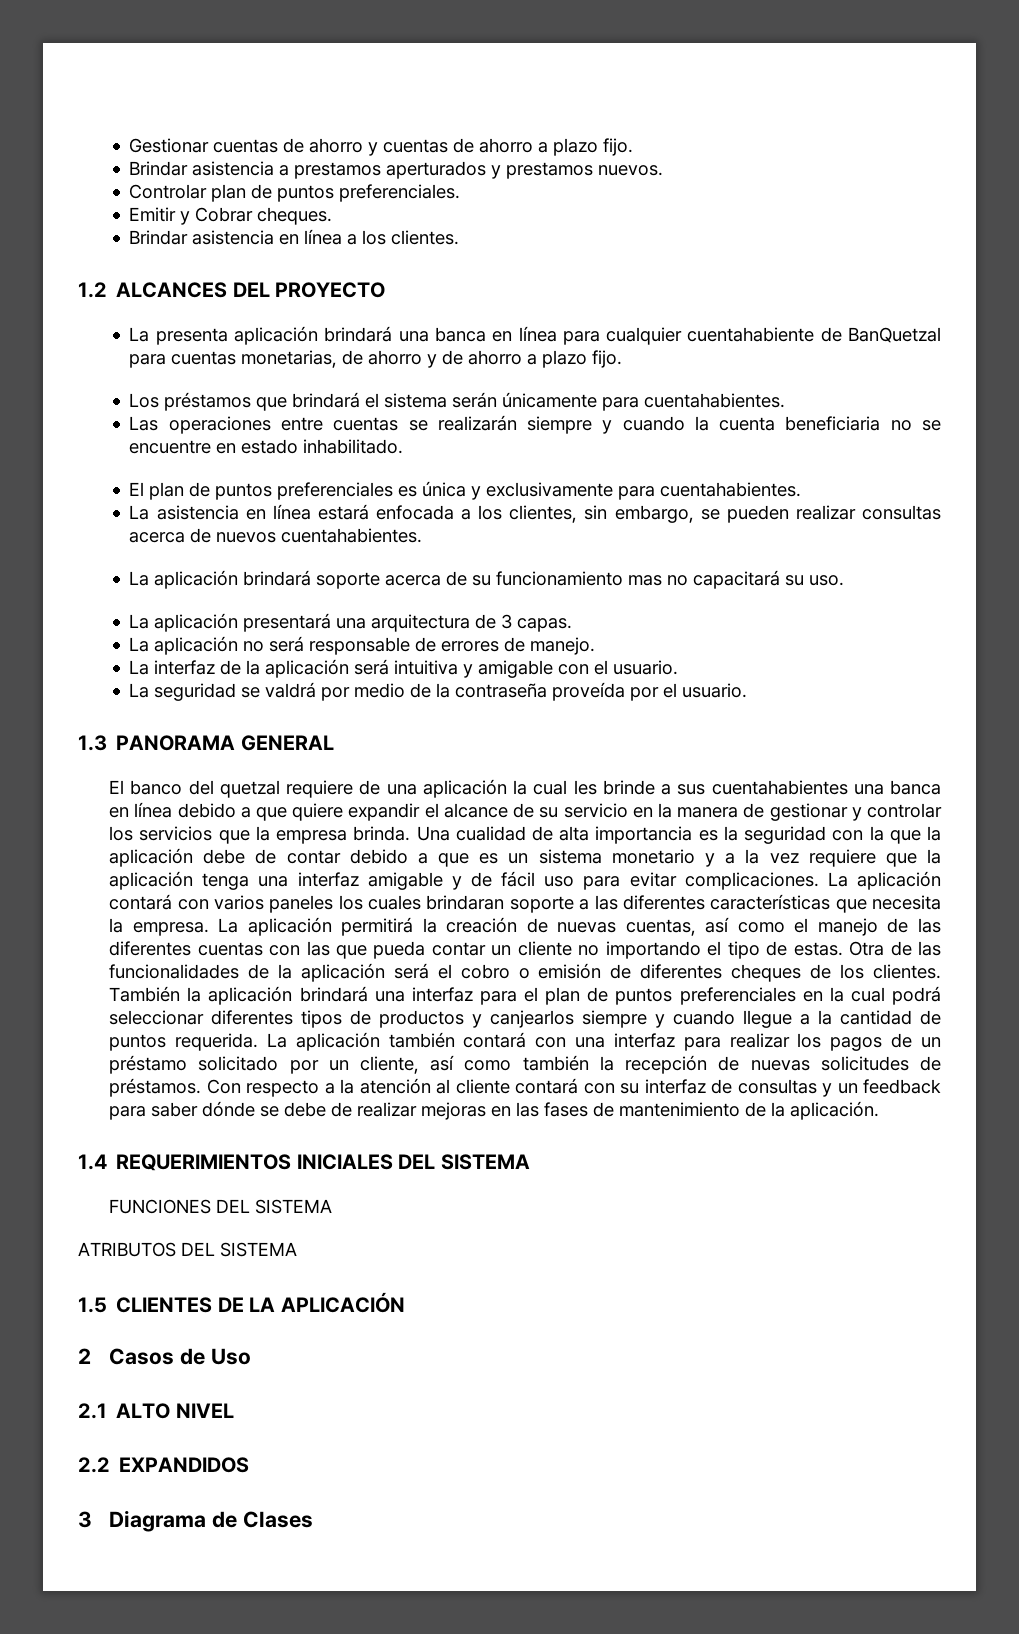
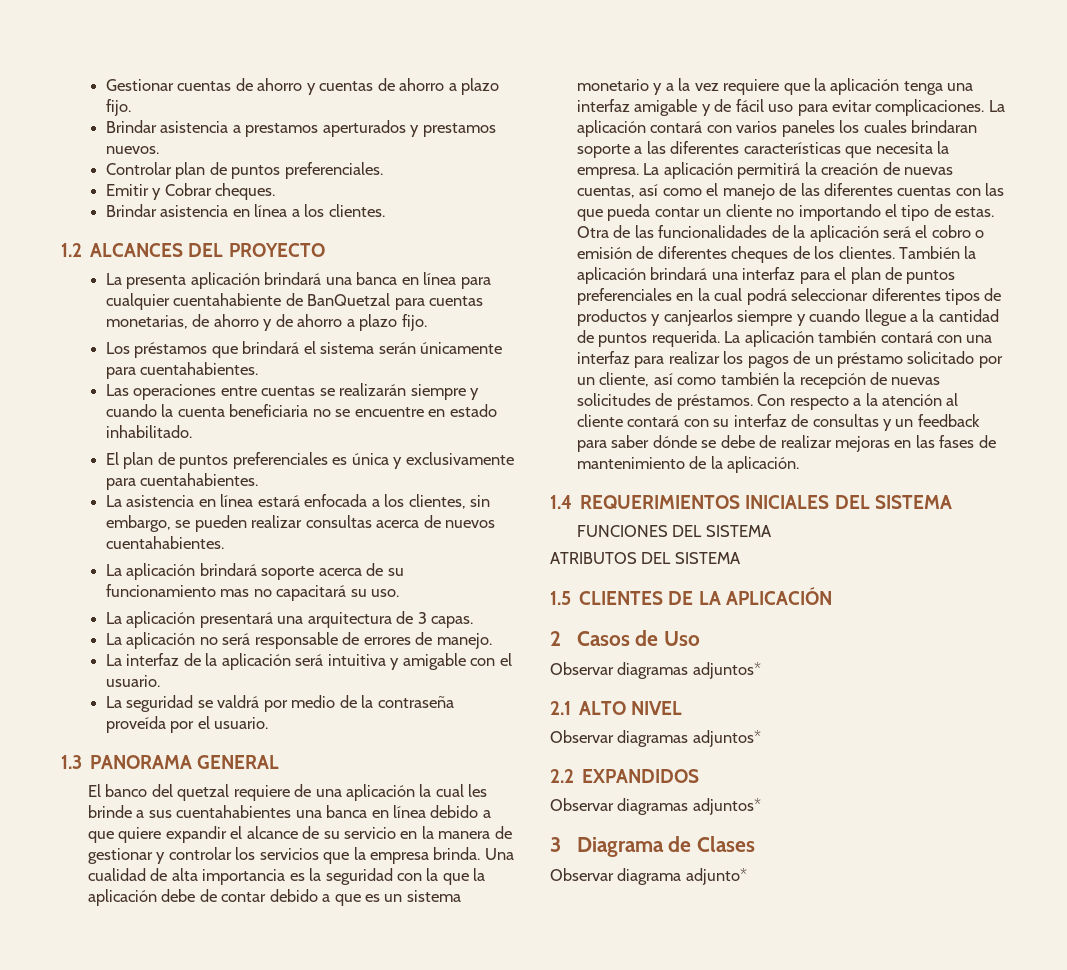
  2 Casos de Uso
+ Observar diagramas adjuntos*
  2.1 ALTO NIVEL
+ Observar diagramas adjuntos*
  2.2 EXPANDIDOS
+ Observar diagramas adjuntos*
+ Observar diagrama adjunto*

